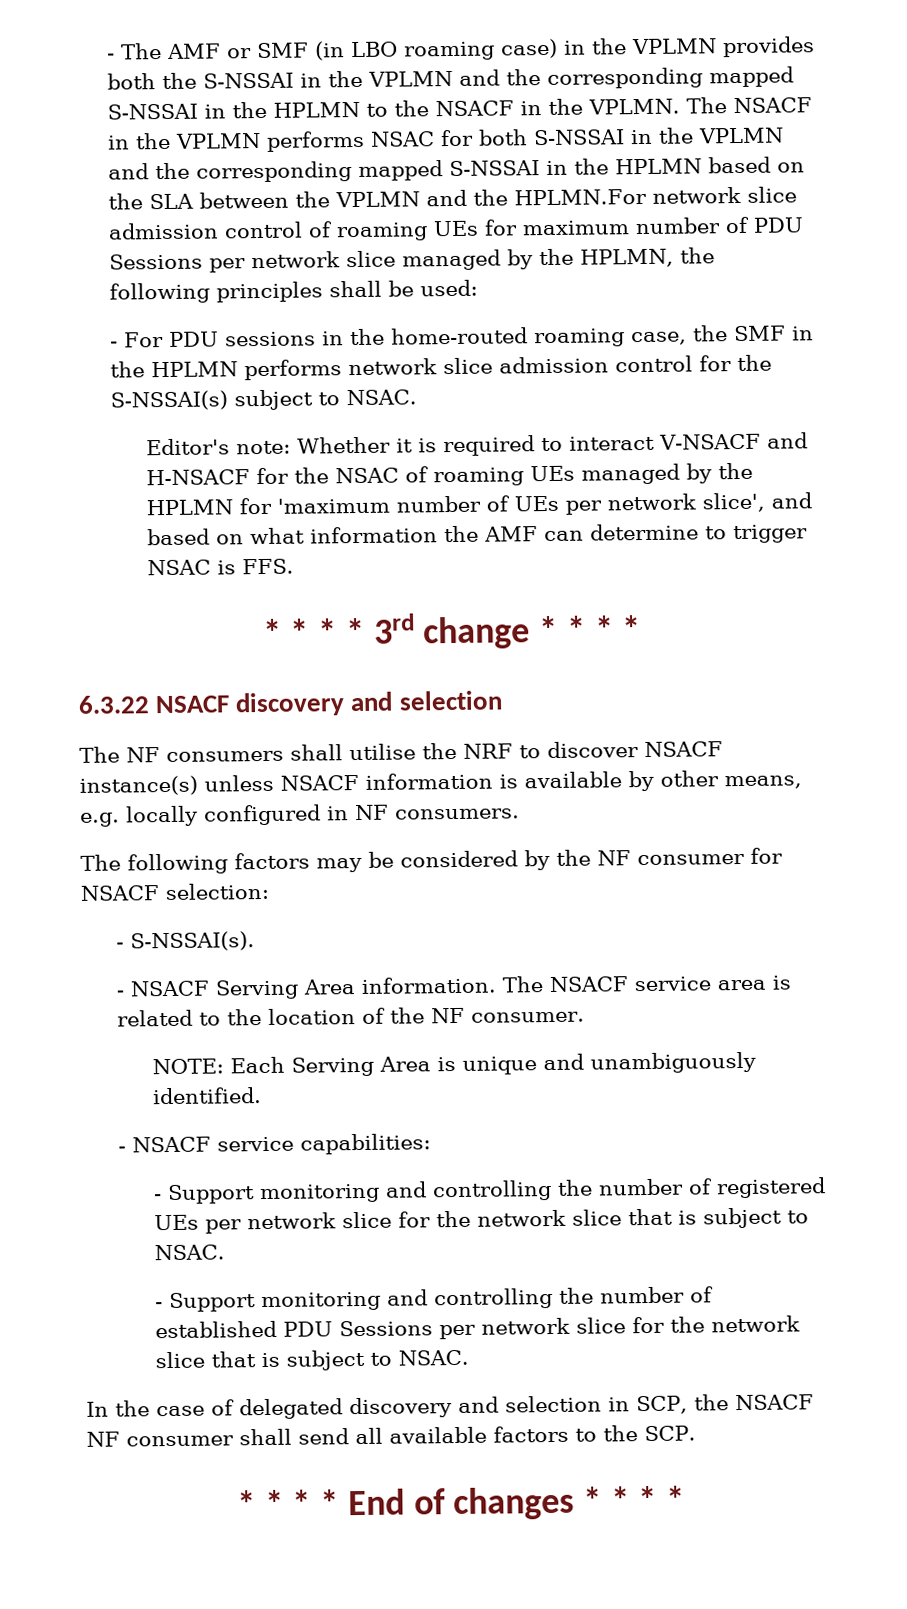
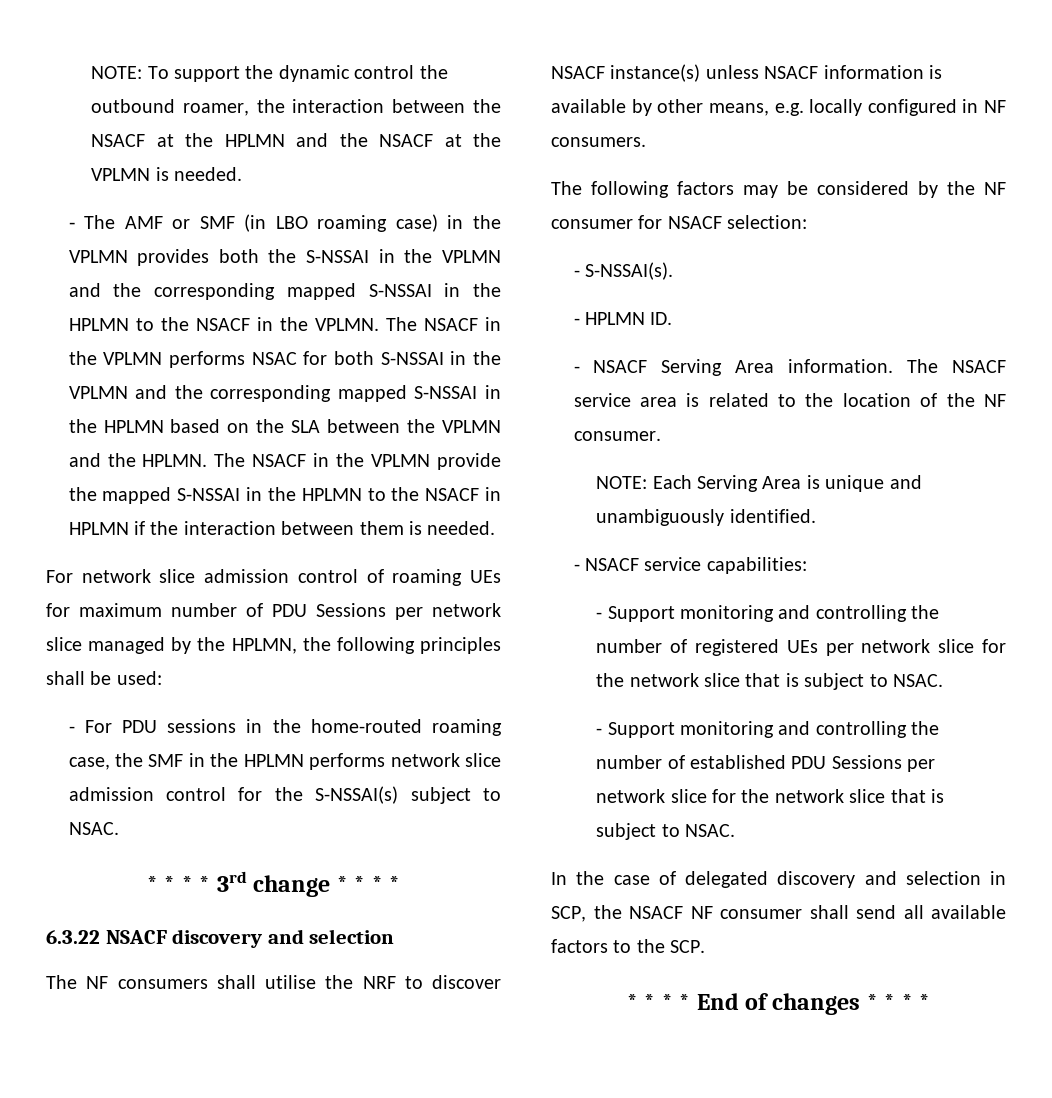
+ NOTE: To support the dynamic control the outbound roamer, the interaction between the NSACF at the HPLMN and the NSACF at the VPLMN is needed.
- The NSACF in the VPLMN performs NSAC for both S-NSSAI in the VPLMN and the corresponding mapped S-NSSAI in the HPLMN based on the SLA between the VPLMN and the HPLMN.For network slice admission control of roaming UEs for maximum number of PDU Sessions per network slice managed by the HPLMN, the following principles shall be used:
+ The NSACF in the VPLMN performs NSAC for both S-NSSAI in the VPLMN and the corresponding mapped S-NSSAI in the HPLMN based on the SLA between the VPLMN and the HPLMN. The NSACF in the VPLMN provide the mapped S-NSSAI in the HPLMN to the NSACF in HPLMN if the interaction between them is needed.
+ For network slice admission control of roaming UEs for maximum number of PDU Sessions per network slice managed by the HPLMN, the following principles shall be used:
- Editor's note: Whether it is required to interact V-NSACF and H-NSACF for the NSAC of roaming UEs managed by the HPLMN for 'maximum number of UEs per network slice', and based on what information the AMF can determine to trigger NSAC is FFS.
+ - HPLMN ID.

